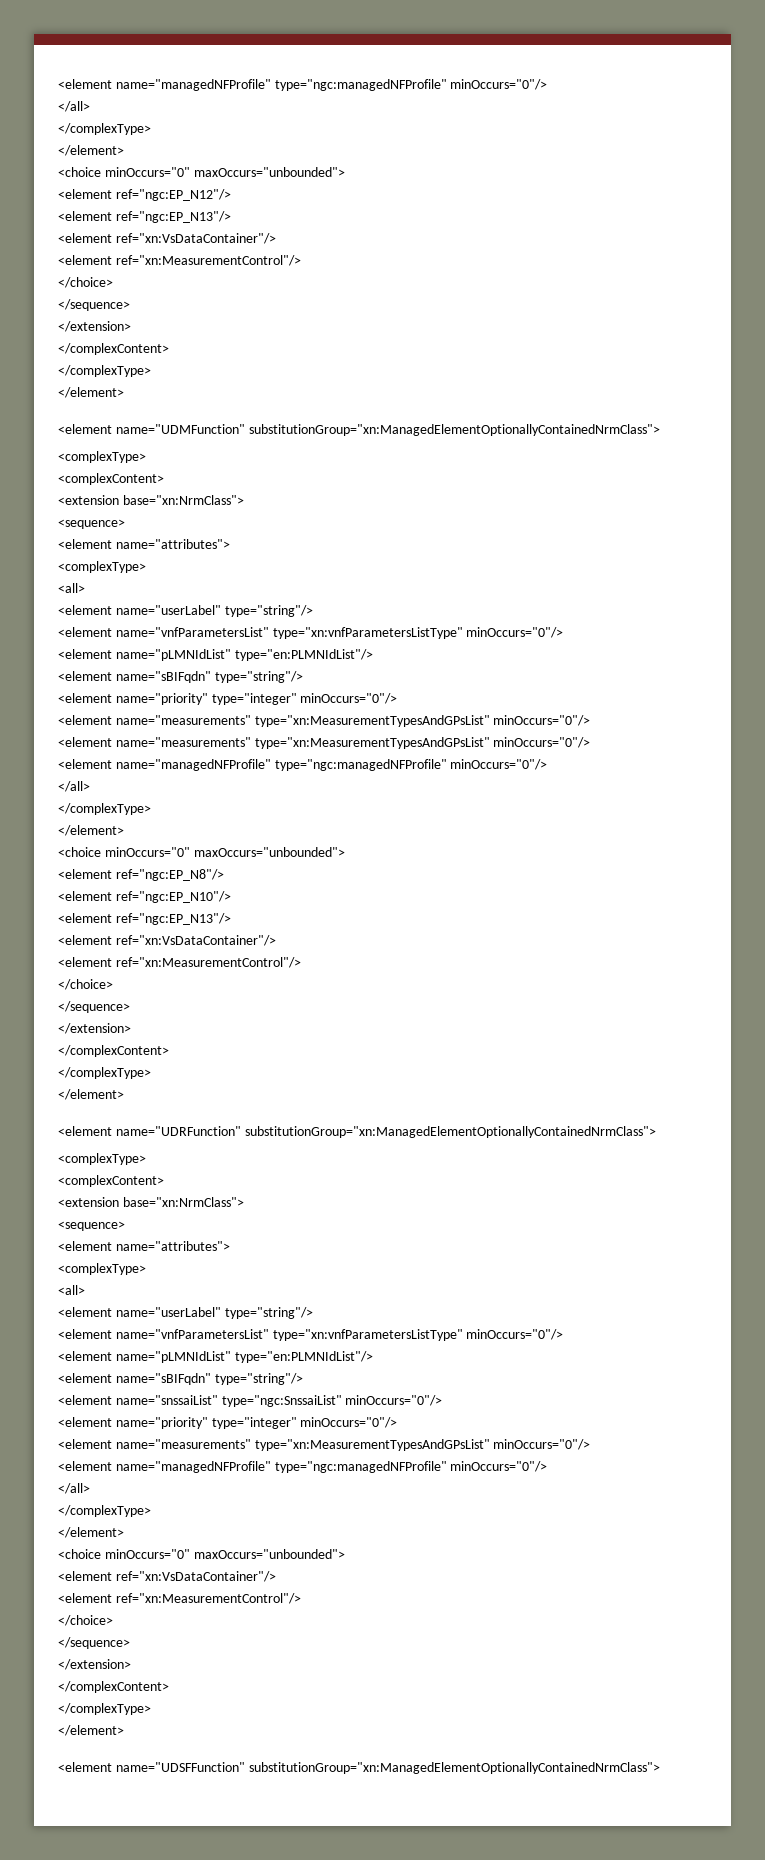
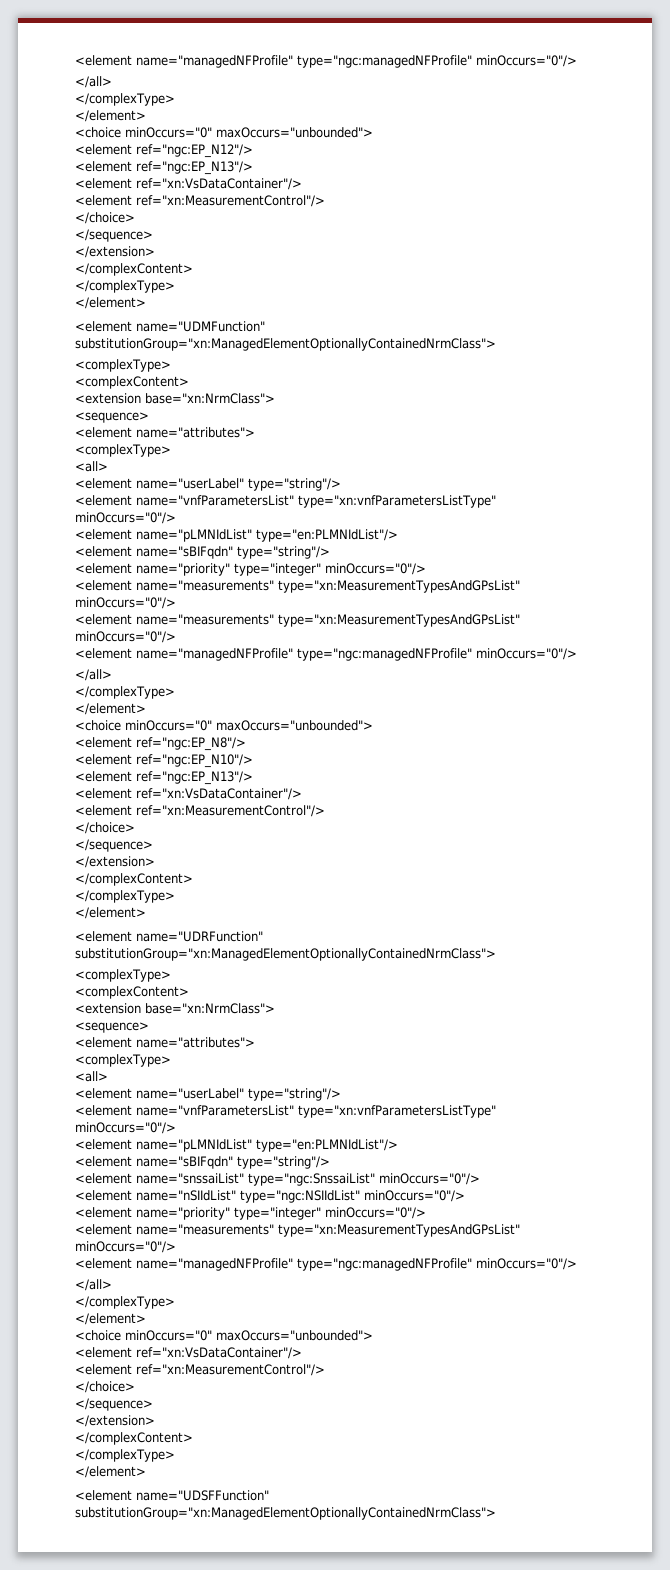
+ <element name="nSIIdList" type="ngc:NSIIdList" minOccurs="0"/>

